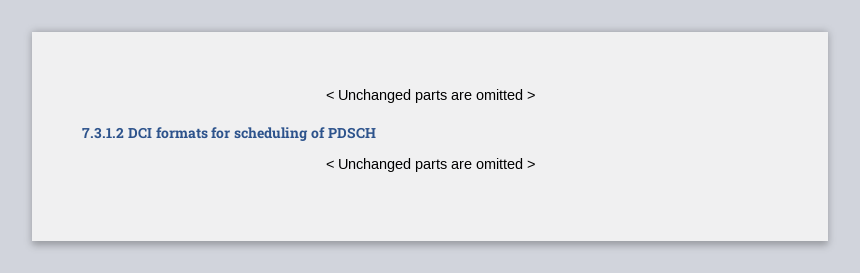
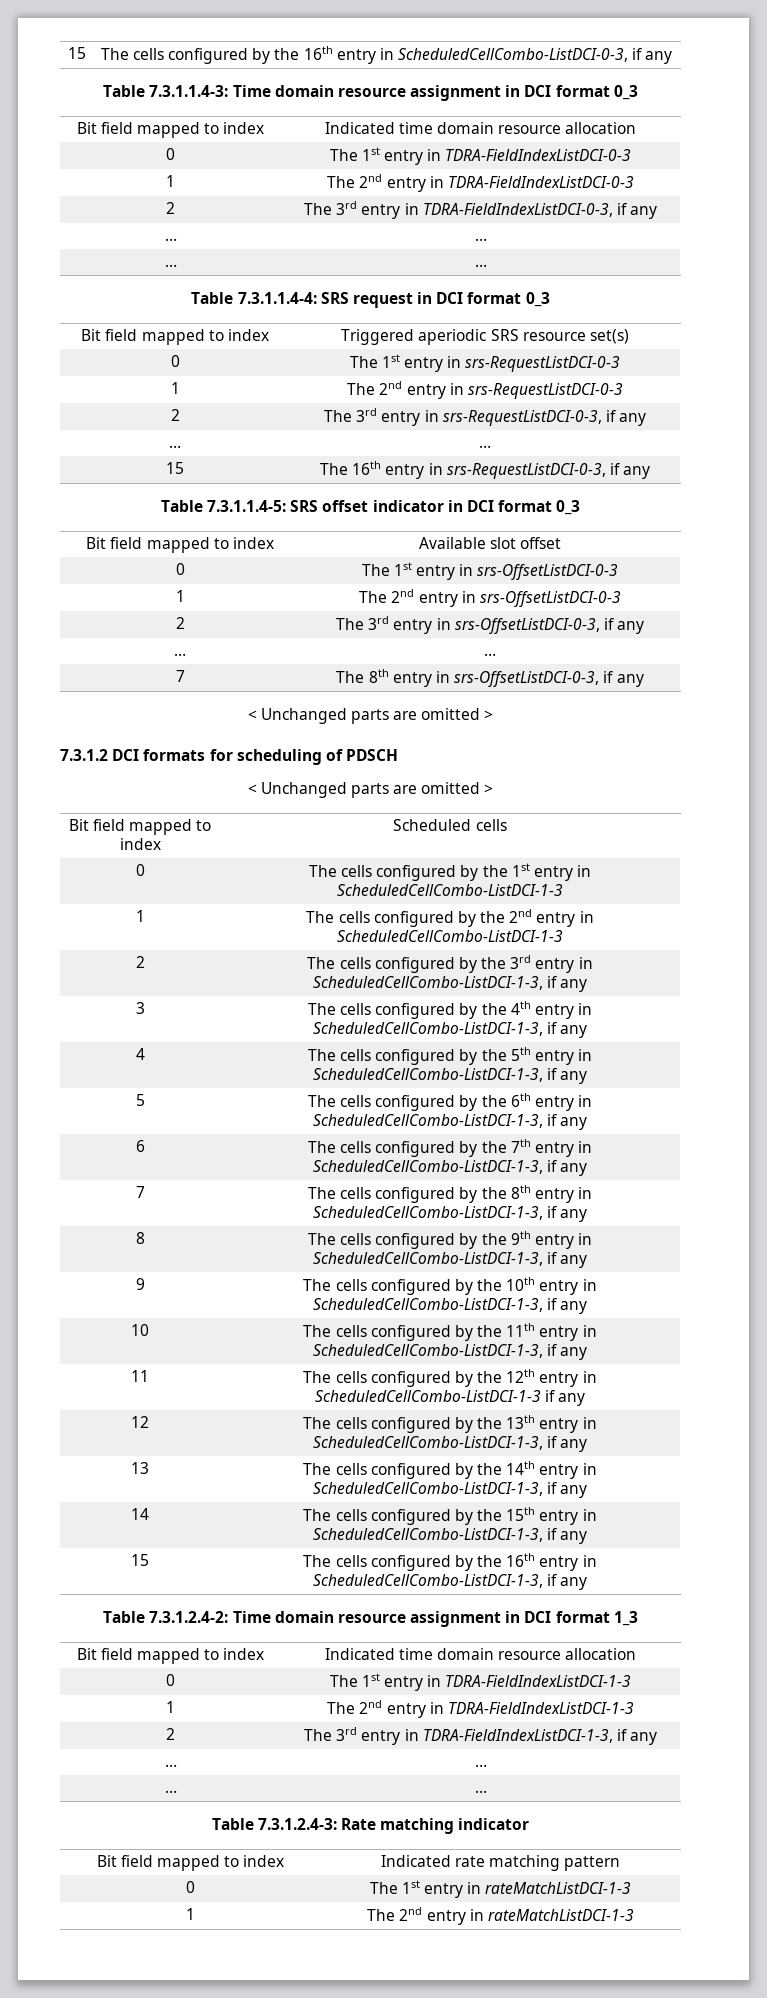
+ 15 | The cells configured by the 16th entry in ScheduledCellCombo-ListDCI-0-3, if any
+ Table 7.3.1.1.4-3: Time domain resource assignment in DCI format 0_3
+ Bit field mapped to index | Indicated time domain resource allocation
+ 0 | The 1st entry in TDRA-FieldIndexListDCI-0-3
+ 1 | The 2nd entry in TDRA-FieldIndexListDCI-0-3
+ 2 | The 3rd entry in TDRA-FieldIndexListDCI-0-3, if any
+ … | …
+ … | …
+ Table 7.3.1.1.4-4: SRS request in DCI format 0_3
+ Bit field mapped to index | Triggered aperiodic SRS resource set(s)
+ 0 | The 1st entry in srs-RequestListDCI-0-3
+ 1 | The 2nd entry in srs-RequestListDCI-0-3
+ 2 | The 3rd entry in srs-RequestListDCI-0-3, if any
+ … | …
+ 15 | The 16th entry in srs-RequestListDCI-0-3, if any
+ Table 7.3.1.1.4-5: SRS offset indicator in DCI format 0_3
+ Bit field mapped to index | Available slot offset
+ 0 | The 1st entry in srs-OffsetListDCI-0-3
+ 1 | The 2nd entry in srs-OffsetListDCI-0-3
+ 2 | The 3rd entry in srs-OffsetListDCI-0-3, if any
+ … | …
+ 7 | The 8th entry in srs-OffsetListDCI-0-3, if any
+ Bit field mapped to index | Scheduled cells
+ 0 | The cells configured by the 1st entry in ScheduledCellCombo-ListDCI-1-3
+ 1 | The cells configured by the 2nd entry in ScheduledCellCombo-ListDCI-1-3
+ 2 | The cells configured by the 3rd entry in ScheduledCellCombo-ListDCI-1-3, if any
+ 3 | The cells configured by the 4th entry in ScheduledCellCombo-ListDCI-1-3, if any
+ 4 | The cells configured by the 5th entry in ScheduledCellCombo-ListDCI-1-3, if any
+ 5 | The cells configured by the 6th entry in ScheduledCellCombo-ListDCI-1-3, if any
+ 6 | The cells configured by the 7th entry in ScheduledCellCombo-ListDCI-1-3, if any
+ 7 | The cells configured by the 8th entry in ScheduledCellCombo-ListDCI-1-3, if any
+ 8 | The cells configured by the 9th entry in ScheduledCellCombo-ListDCI-1-3, if any
+ 9 | The cells configured by the 10th entry in ScheduledCellCombo-ListDCI-1-3, if any
+ 10 | The cells configured by the 11th entry in ScheduledCellCombo-ListDCI-1-3, if any
+ 11 | The cells configured by the 12th entry in ScheduledCellCombo-ListDCI-1-3 if any
+ 12 | The cells configured by the 13th entry in ScheduledCellCombo-ListDCI-1-3, if any
+ 13 | The cells configured by the 14th entry in ScheduledCellCombo-ListDCI-1-3, if any
+ 14 | The cells configured by the 15th entry in ScheduledCellCombo-ListDCI-1-3, if any
+ 15 | The cells configured by the 16th entry in ScheduledCellCombo-ListDCI-1-3, if any
+ Table 7.3.1.2.4-2: Time domain resource assignment in DCI format 1_3
+ Bit field mapped to index | Indicated time domain resource allocation
+ 0 | The 1st entry in TDRA-FieldIndexListDCI-1-3
+ 1 | The 2nd entry in TDRA-FieldIndexListDCI-1-3
+ 2 | The 3rd entry in TDRA-FieldIndexListDCI-1-3, if any
+ … | …
+ … | …
+ Table 7.3.1.2.4-3: Rate matching indicator
+ Bit field mapped to index | Indicated rate matching pattern
+ 0 | The 1st entry in rateMatchListDCI-1-3
+ 1 | The 2nd entry in rateMatchListDCI-1-3

